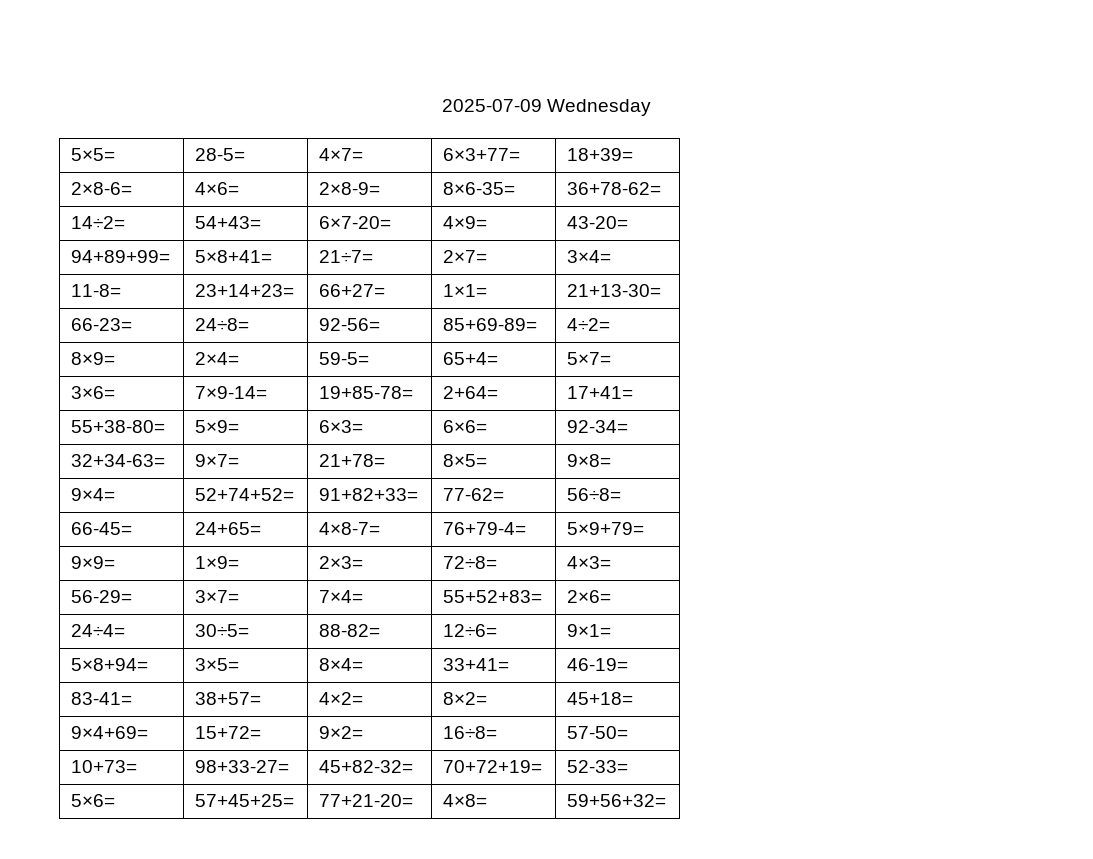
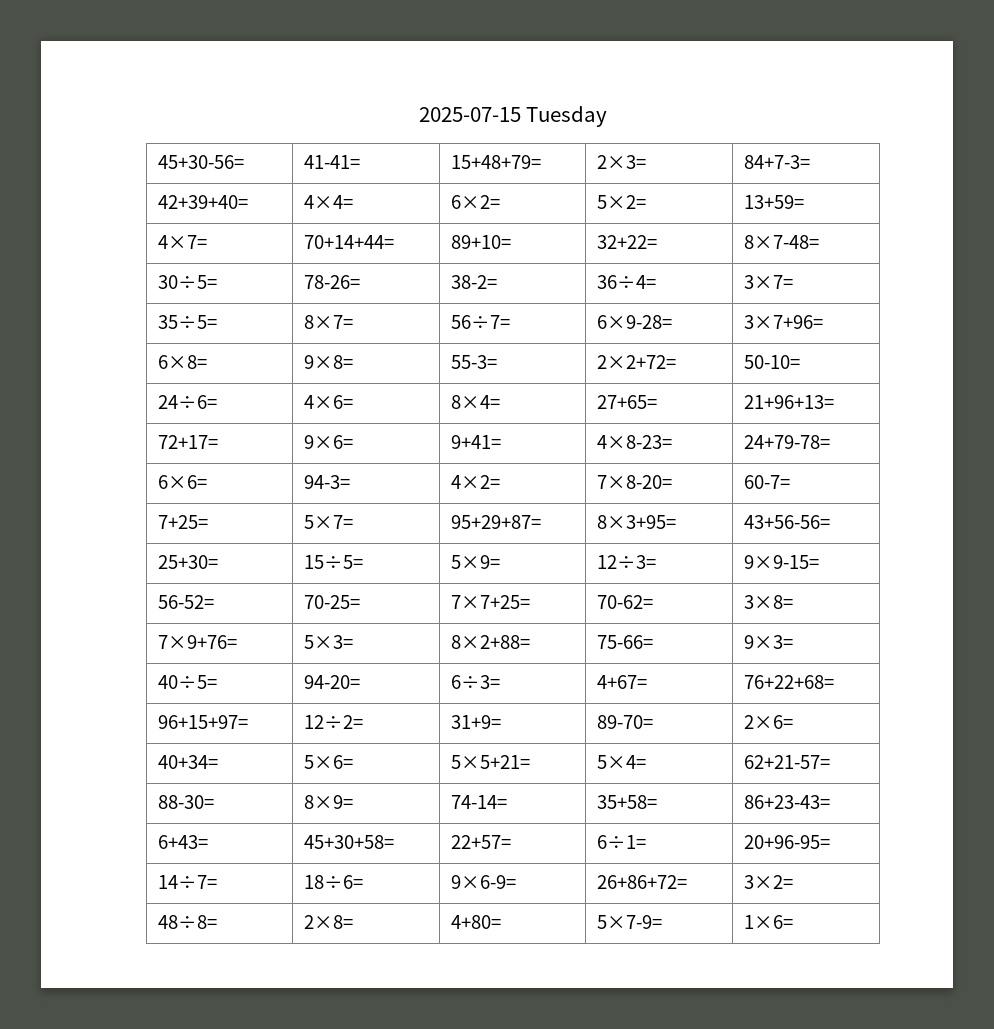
- 2025-07-09 Wednesday
- 5×5= | 28-5= | 4×7= | 6×3+77= | 18+39=
- 2×8-6= | 4×6= | 2×8-9= | 8×6-35= | 36+78-62=
- 14÷2= | 54+43= | 6×7-20= | 4×9= | 43-20=
- 94+89+99= | 5×8+41= | 21÷7= | 2×7= | 3×4=
- 11-8= | 23+14+23= | 66+27= | 1×1= | 21+13-30=
- 66-23= | 24÷8= | 92-56= | 85+69-89= | 4÷2=
- 8×9= | 2×4= | 59-5= | 65+4= | 5×7=
- 3×6= | 7×9-14= | 19+85-78= | 2+64= | 17+41=
- 55+38-80= | 5×9= | 6×3= | 6×6= | 92-34=
- 32+34-63= | 9×7= | 21+78= | 8×5= | 9×8=
- 9×4= | 52+74+52= | 91+82+33= | 77-62= | 56÷8=
- 66-45= | 24+65= | 4×8-7= | 76+79-4= | 5×9+79=
- 9×9= | 1×9= | 2×3= | 72÷8= | 4×3=
- 56-29= | 3×7= | 7×4= | 55+52+83= | 2×6=
- 24÷4= | 30÷5= | 88-82= | 12÷6= | 9×1=
- 5×8+94= | 3×5= | 8×4= | 33+41= | 46-19=
- 83-41= | 38+57= | 4×2= | 8×2= | 45+18=
- 9×4+69= | 15+72= | 9×2= | 16÷8= | 57-50=
- 10+73= | 98+33-27= | 45+82-32= | 70+72+19= | 52-33=
- 5×6= | 57+45+25= | 77+21-20= | 4×8= | 59+56+32=
+ 2025-07-15 Tuesday
+ 45+30-56= | 41-41= | 15+48+79= | 2×3= | 84+7-3=
+ 42+39+40= | 4×4= | 6×2= | 5×2= | 13+59=
+ 4×7= | 70+14+44= | 89+10= | 32+22= | 8×7-48=
+ 30÷5= | 78-26= | 38-2= | 36÷4= | 3×7=
+ 35÷5= | 8×7= | 56÷7= | 6×9-28= | 3×7+96=
+ 6×8= | 9×8= | 55-3= | 2×2+72= | 50-10=
+ 24÷6= | 4×6= | 8×4= | 27+65= | 21+96+13=
+ 72+17= | 9×6= | 9+41= | 4×8-23= | 24+79-78=
+ 6×6= | 94-3= | 4×2= | 7×8-20= | 60-7=
+ 7+25= | 5×7= | 95+29+87= | 8×3+95= | 43+56-56=
+ 25+30= | 15÷5= | 5×9= | 12÷3= | 9×9-15=
+ 56-52= | 70-25= | 7×7+25= | 70-62= | 3×8=
+ 7×9+76= | 5×3= | 8×2+88= | 75-66= | 9×3=
+ 40÷5= | 94-20= | 6÷3= | 4+67= | 76+22+68=
+ 96+15+97= | 12÷2= | 31+9= | 89-70= | 2×6=
+ 40+34= | 5×6= | 5×5+21= | 5×4= | 62+21-57=
+ 88-30= | 8×9= | 74-14= | 35+58= | 86+23-43=
+ 6+43= | 45+30+58= | 22+57= | 6÷1= | 20+96-95=
+ 14÷7= | 18÷6= | 9×6-9= | 26+86+72= | 3×2=
+ 48÷8= | 2×8= | 4+80= | 5×7-9= | 1×6=

